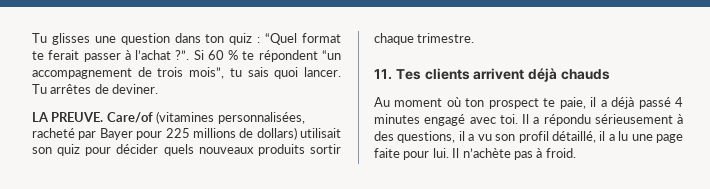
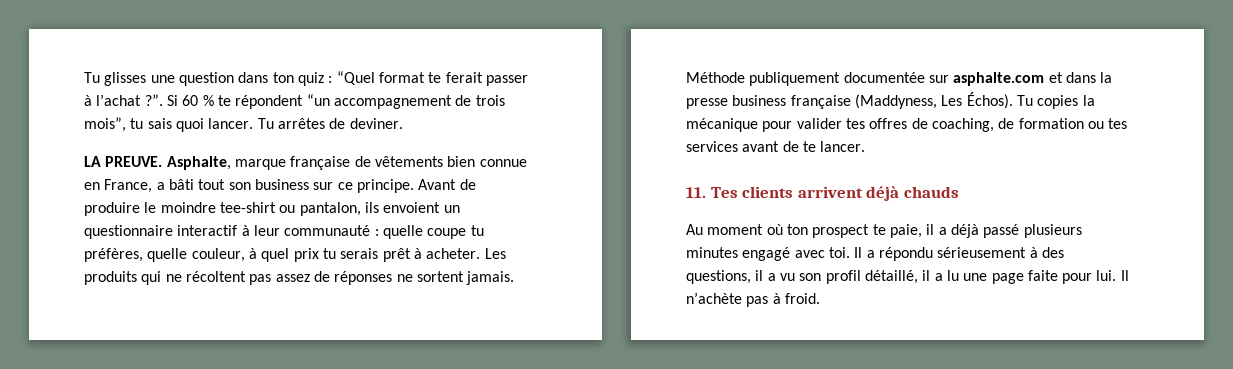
- Care/of (vitamines personnalisées, racheté par Bayer pour 225 millions de dollars) utilisait son quiz pour décider quels nouveaux produits sortir chaque trimestre.
+ Asphalte, marque française de vêtements bien connue en France, a bâti tout son business sur ce principe. Avant de produire le moindre tee-shirt ou pantalon, ils envoient un questionnaire interactif à leur communauté : quelle coupe tu préfères, quelle couleur, à quel prix tu serais prêt à acheter. Les produits qui ne récoltent pas assez de réponses ne sortent jamais. Méthode publiquement documentée sur asphalte.com et dans la presse business française (Maddyness, Les Échos). Tu copies la mécanique pour valider tes offres de coaching, de formation ou tes services avant de te lancer.
- Au moment où ton prospect te paie, il a déjà passé 4 minutes engagé avec toi.
+ Au moment où ton prospect te paie, il a déjà passé plusieurs minutes engagé avec toi.

